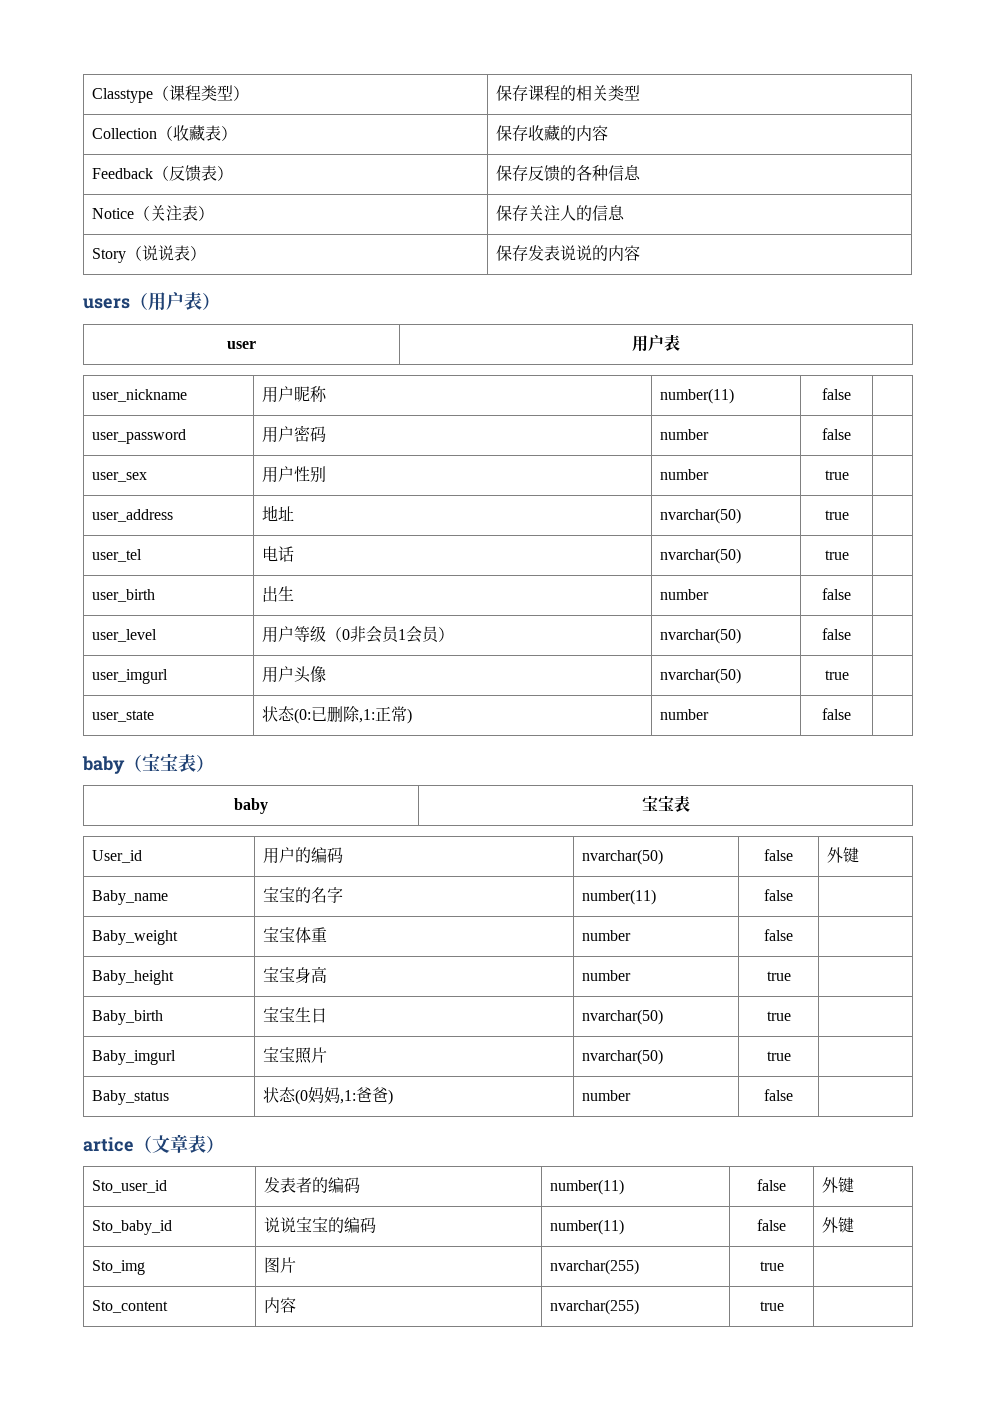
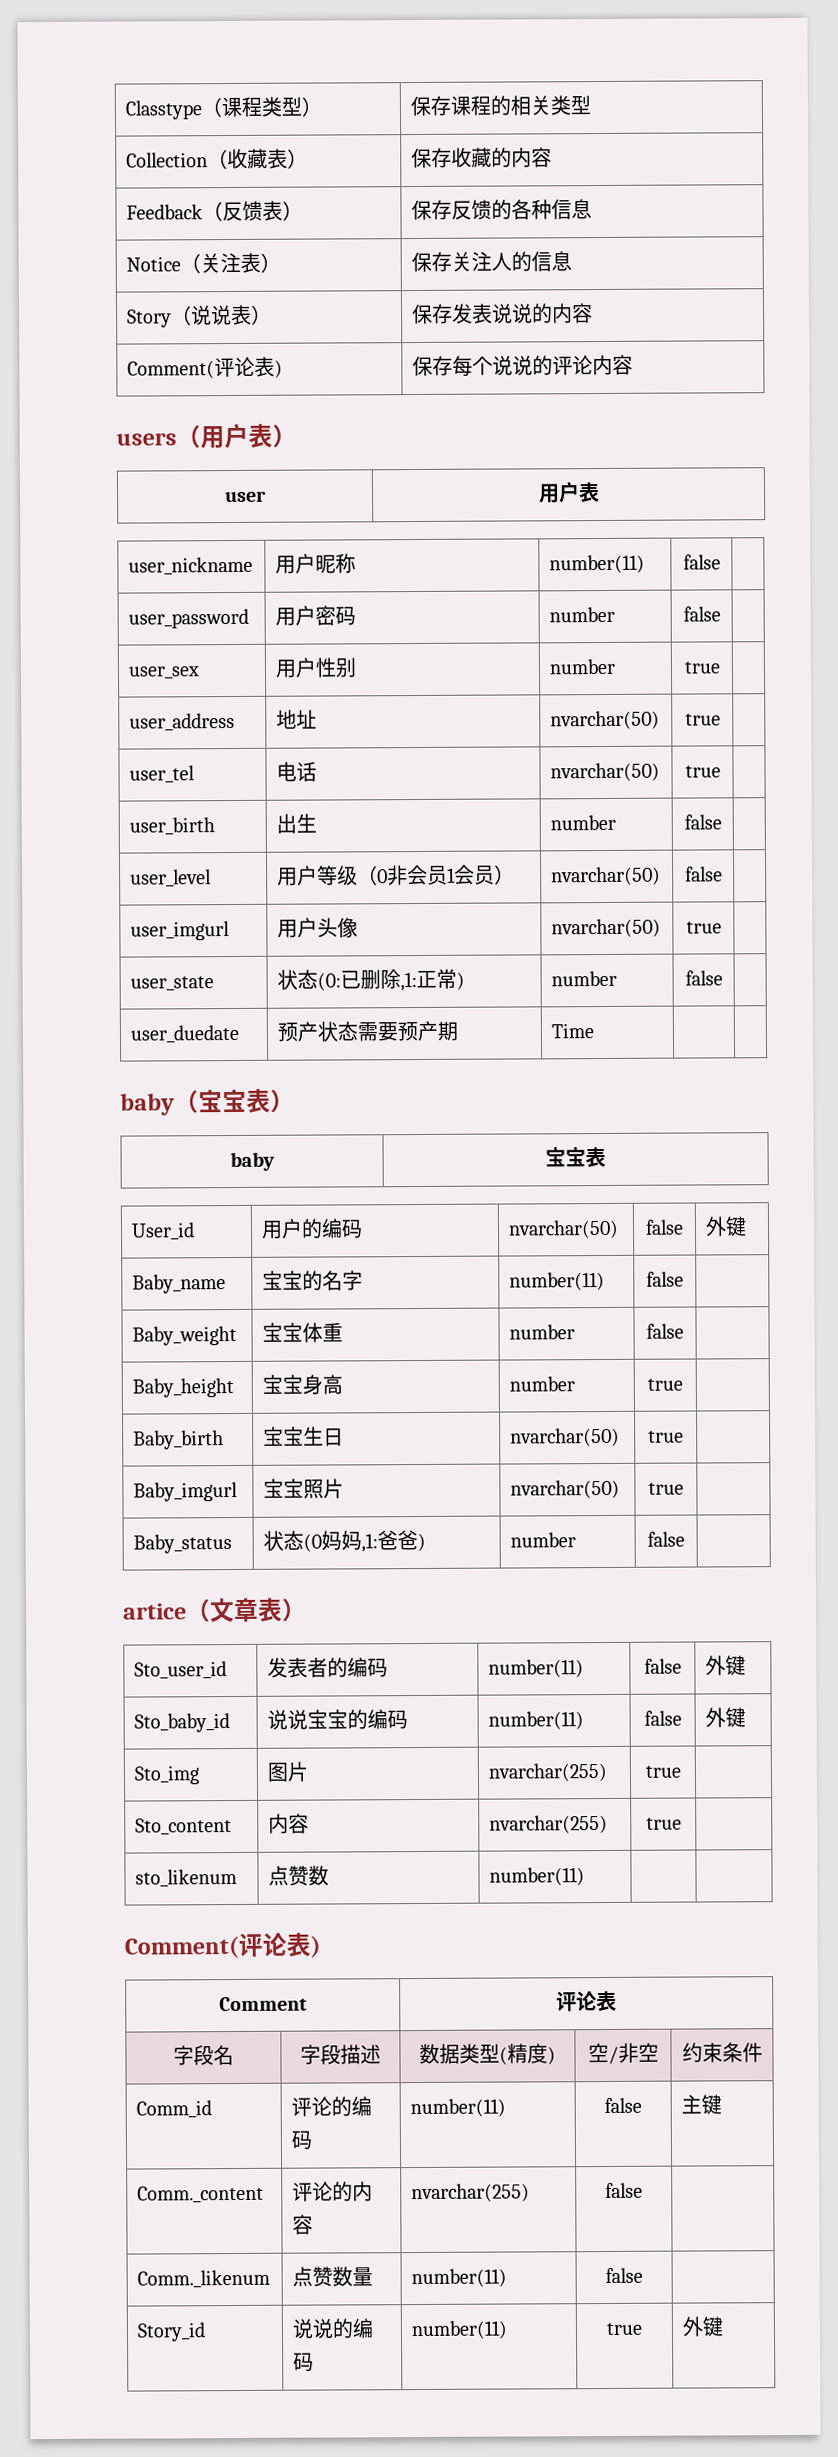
+ Comment(评论表) | 保存每个说说的评论内容
+ user_duedate | 预产状态需要预产期 | Time | |
+ sto_likenum | 点赞数 | number(11) | |
+ Comment(评论表)
+ Comment | 评论表
+ 字段名 | 字段描述 | 数据类型(精度) | 空/非空 | 约束条件
+ Comm_id | 评论的编码 | number(11) | false | 主键
+ Comm._content | 评论的内容 | nvarchar(255) | false |
+ Comm._likenum | 点赞数量 | number(11) | false |
+ Story_id | 说说的编码 | number(11) | true | 外键

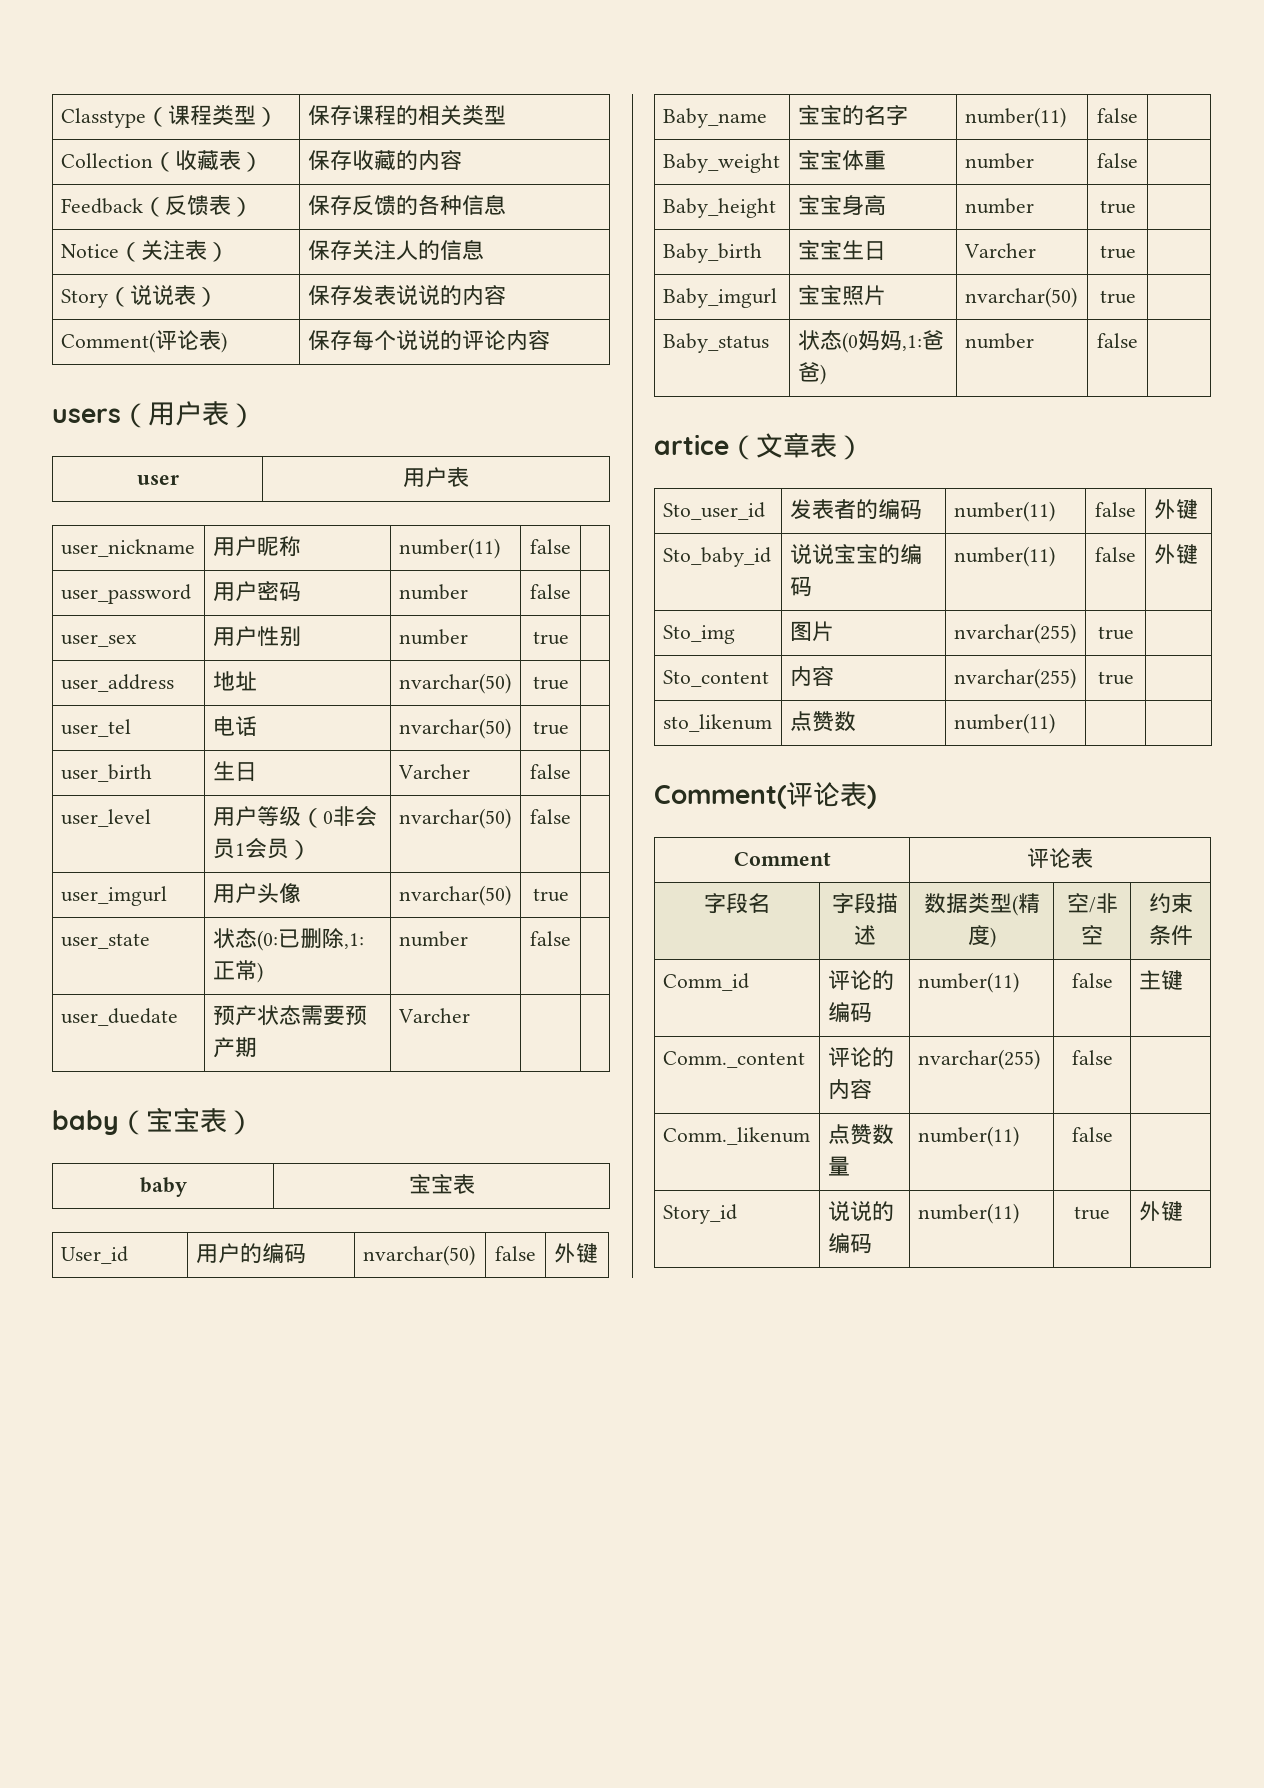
- user_birth | 出生 | number | false |
+ user_birth | 生日 | Varcher | false |
- user_duedate | 预产状态需要预产期 | Time | |
+ user_duedate | 预产状态需要预产期 | Varcher | |
- Baby_birth | 宝宝生日 | nvarchar(50) | true |
+ Baby_birth | 宝宝生日 | Varcher | true |

